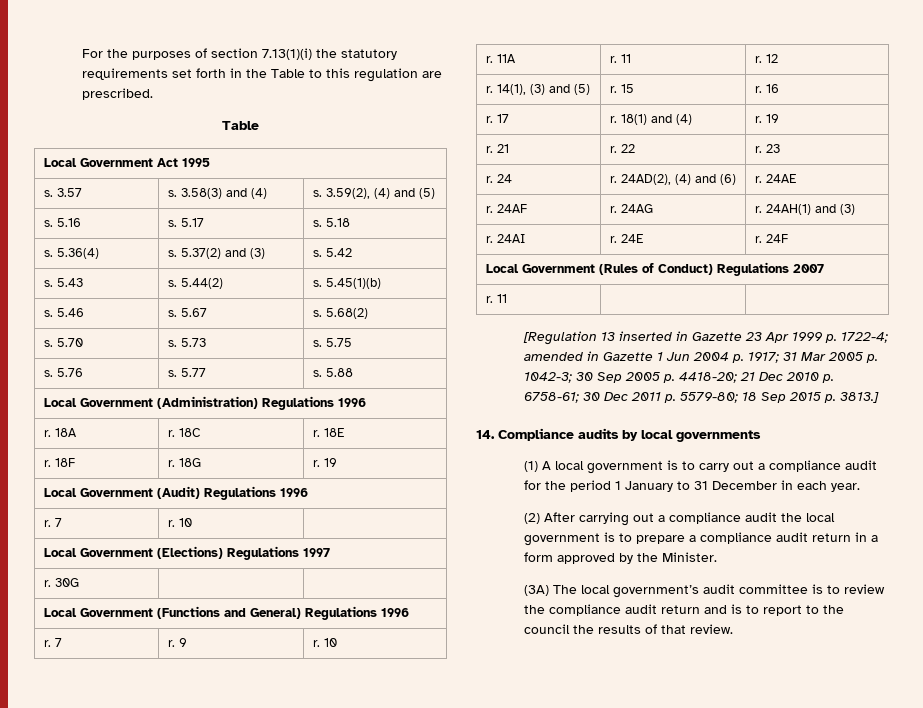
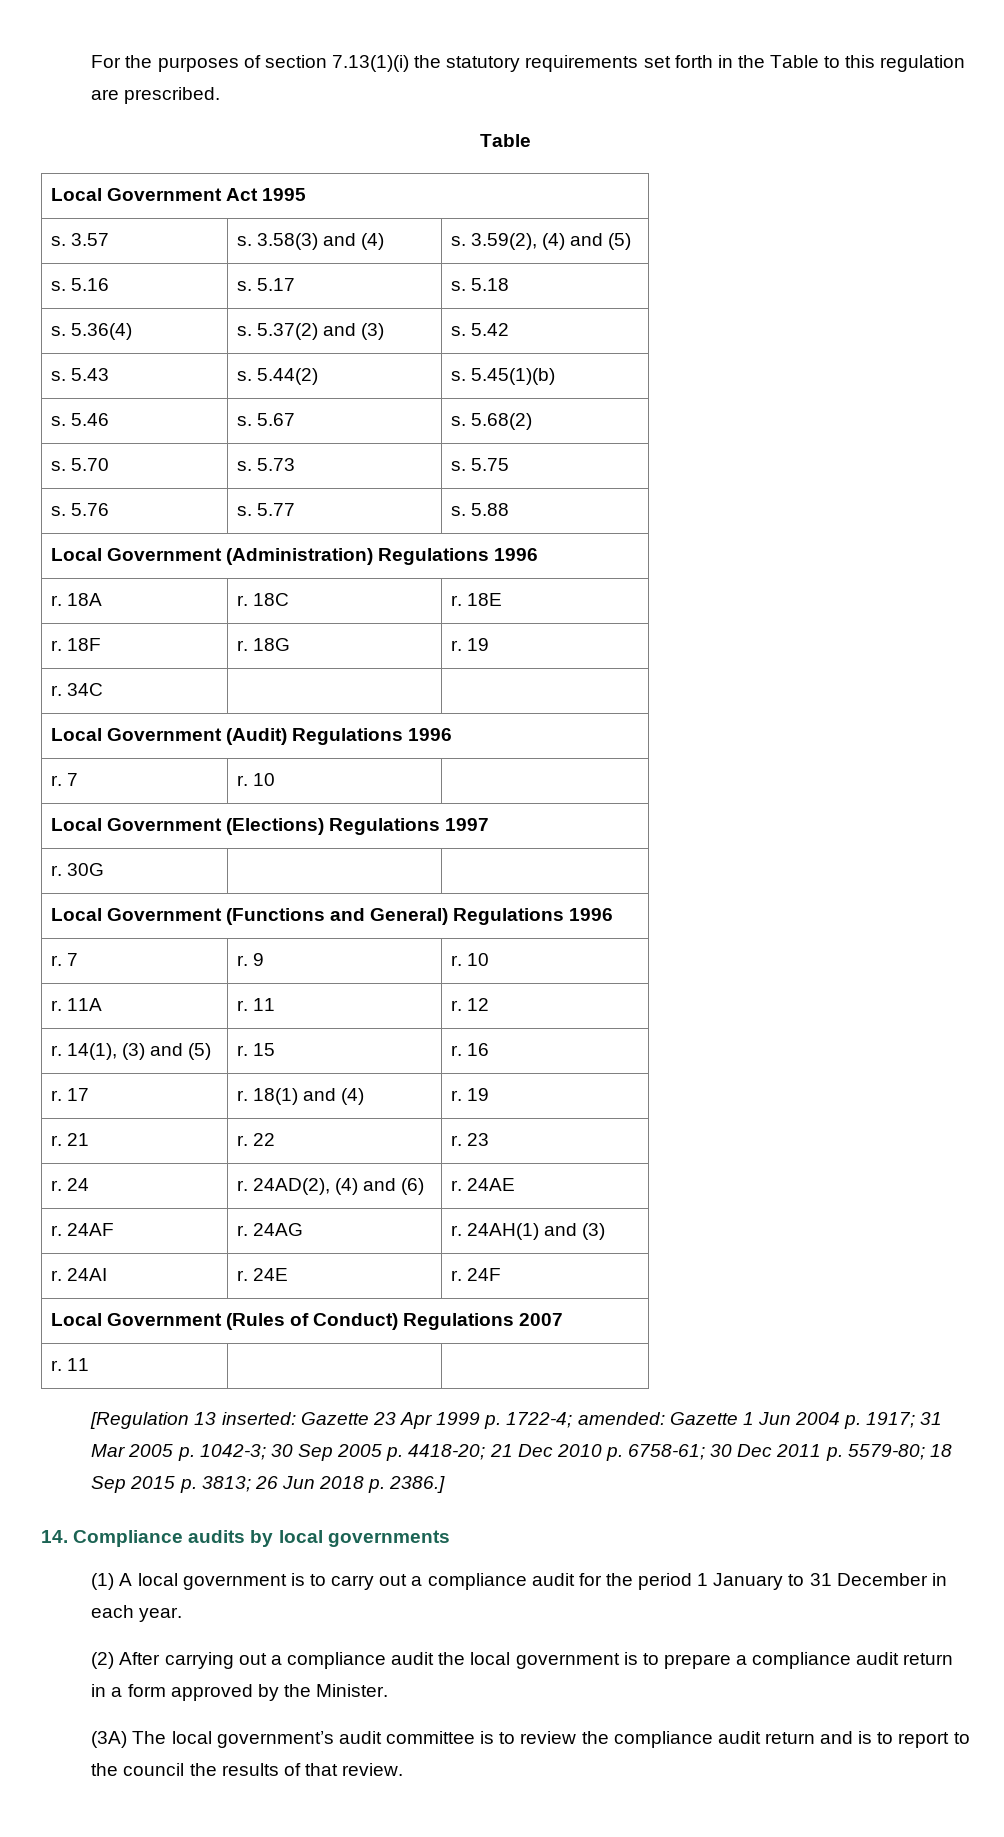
+ r. 34C | |
- [Regulation 13 inserted in Gazette 23 Apr 1999 p. 1722-4; amended in Gazette 1 Jun 2004 p. 1917; 31 Mar 2005 p. 1042-3; 30 Sep 2005 p. 4418-20; 21 Dec 2010 p. 6758-61; 30 Dec 2011 p. 5579-80; 18 Sep 2015 p. 3813.]
+ [Regulation 13 inserted: Gazette 23 Apr 1999 p. 1722-4; amended: Gazette 1 Jun 2004 p. 1917; 31 Mar 2005 p. 1042-3; 30 Sep 2005 p. 4418-20; 21 Dec 2010 p. 6758-61; 30 Dec 2011 p. 5579-80; 18 Sep 2015 p. 3813; 26 Jun 2018 p. 2386.]

